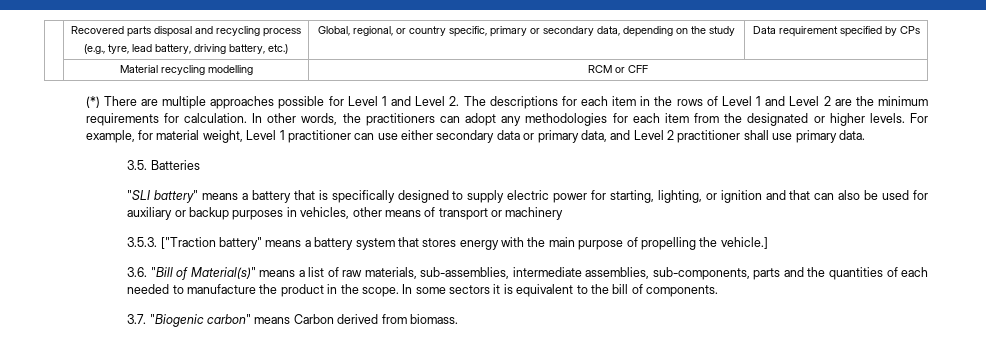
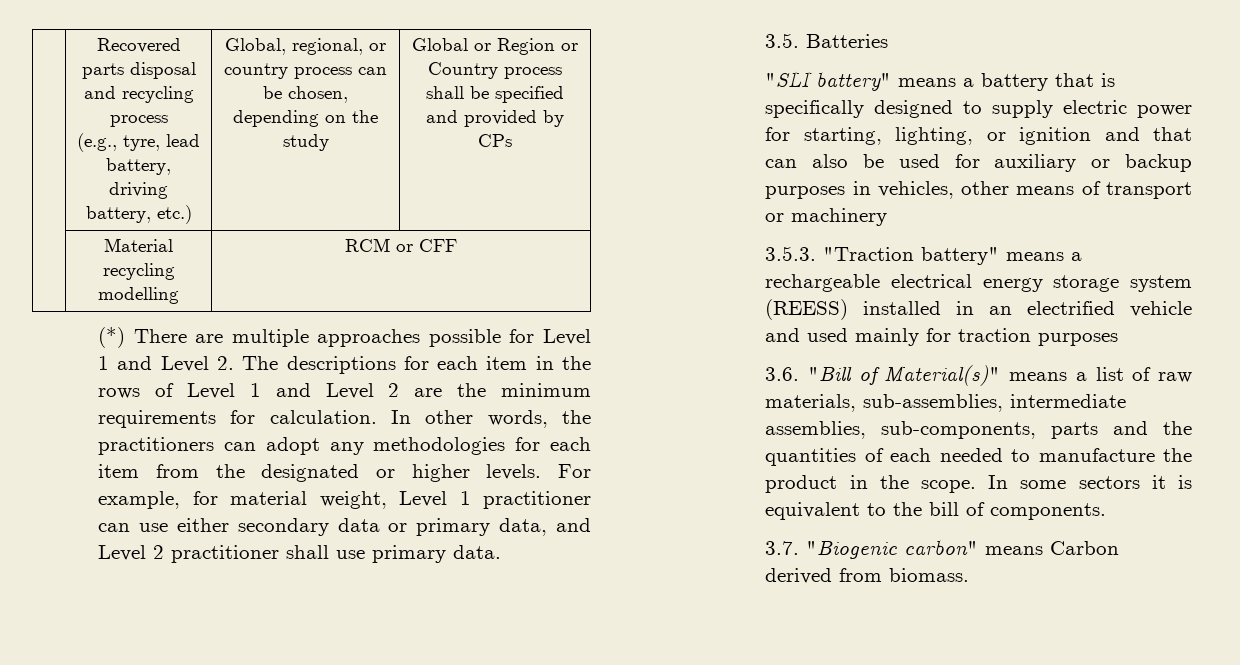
  | Recovered parts disposal and recycling process
- (e.g., tyre, lead battery, driving battery, etc.) | Global, regional, or country specific, primary or secondary data, depending on the study | Data requirement specified by CPs
+ (e.g., tyre, lead battery, driving battery, etc.) | Global, regional, or country process can be chosen, depending on the study | Global or Region or Country process shall be specified and provided by CPs
- 3.5.3. ["Traction battery" means a battery system that stores energy with the main purpose of propelling the vehicle.]
+ 3.5.3. "Traction battery" means a rechargeable electrical energy storage system (REESS) installed in an electrified vehicle and used mainly for traction purposes

